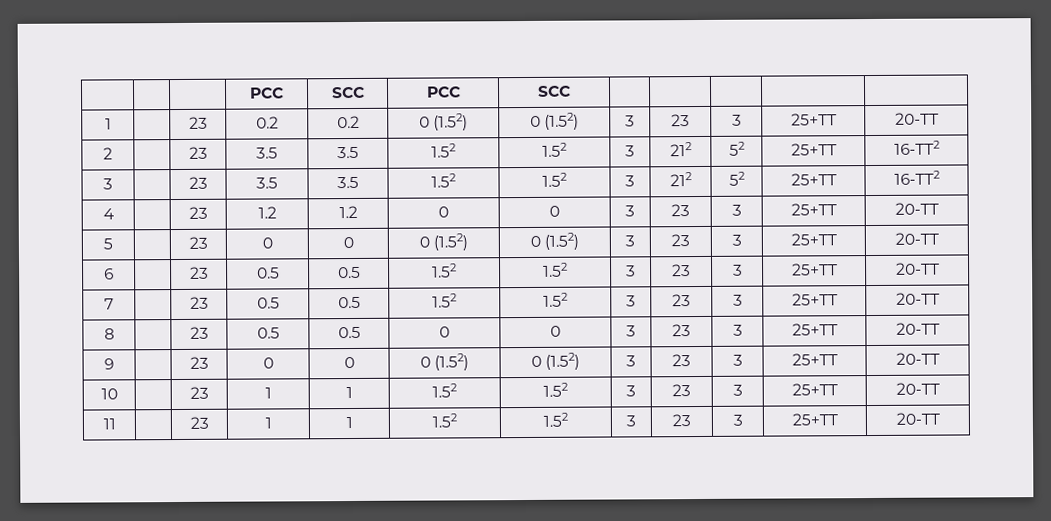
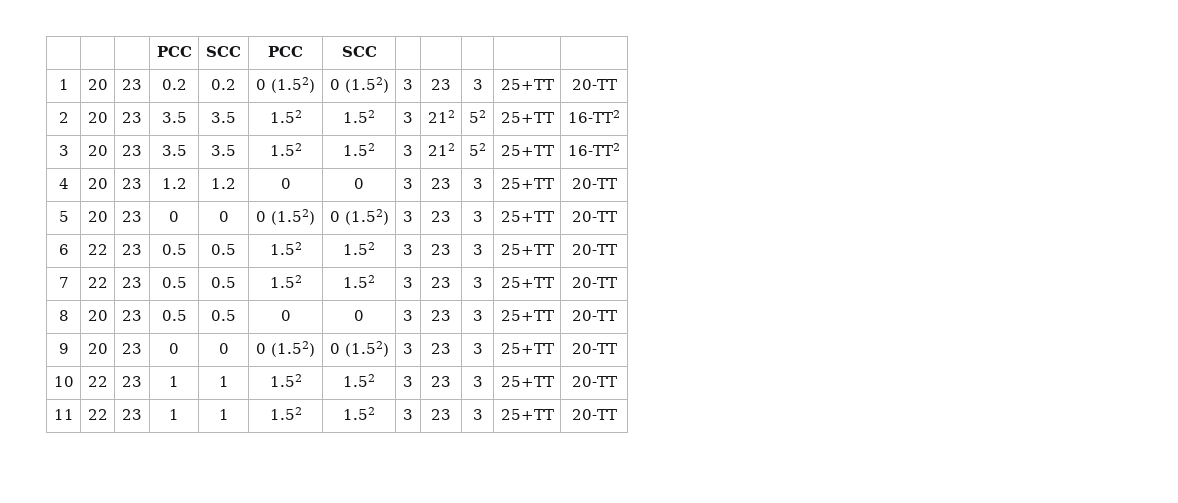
- 1 | | 23 | 0.2 | 0.2 | 0 (1.52) | 0 (1.52) | 3 | 23 | 3 | 25+TT | 20-TT
+ 1 | 20 | 23 | 0.2 | 0.2 | 0 (1.52) | 0 (1.52) | 3 | 23 | 3 | 25+TT | 20-TT
- 2 | | 23 | 3.5 | 3.5 | 1.52 | 1.52 | 3 | 212 | 52 | 25+TT | 16-TT2
+ 2 | 20 | 23 | 3.5 | 3.5 | 1.52 | 1.52 | 3 | 212 | 52 | 25+TT | 16-TT2
- 3 | | 23 | 3.5 | 3.5 | 1.52 | 1.52 | 3 | 212 | 52 | 25+TT | 16-TT2
+ 3 | 20 | 23 | 3.5 | 3.5 | 1.52 | 1.52 | 3 | 212 | 52 | 25+TT | 16-TT2
- 4 | | 23 | 1.2 | 1.2 | 0 | 0 | 3 | 23 | 3 | 25+TT | 20-TT
+ 4 | 20 | 23 | 1.2 | 1.2 | 0 | 0 | 3 | 23 | 3 | 25+TT | 20-TT
- 5 | | 23 | 0 | 0 | 0 (1.52) | 0 (1.52) | 3 | 23 | 3 | 25+TT | 20-TT
+ 5 | 20 | 23 | 0 | 0 | 0 (1.52) | 0 (1.52) | 3 | 23 | 3 | 25+TT | 20-TT
- 6 | | 23 | 0.5 | 0.5 | 1.52 | 1.52 | 3 | 23 | 3 | 25+TT | 20-TT
+ 6 | 22 | 23 | 0.5 | 0.5 | 1.52 | 1.52 | 3 | 23 | 3 | 25+TT | 20-TT
- 7 | | 23 | 0.5 | 0.5 | 1.52 | 1.52 | 3 | 23 | 3 | 25+TT | 20-TT
+ 7 | 22 | 23 | 0.5 | 0.5 | 1.52 | 1.52 | 3 | 23 | 3 | 25+TT | 20-TT
- 8 | | 23 | 0.5 | 0.5 | 0 | 0 | 3 | 23 | 3 | 25+TT | 20-TT
+ 8 | 20 | 23 | 0.5 | 0.5 | 0 | 0 | 3 | 23 | 3 | 25+TT | 20-TT
- 9 | | 23 | 0 | 0 | 0 (1.52) | 0 (1.52) | 3 | 23 | 3 | 25+TT | 20-TT
+ 9 | 20 | 23 | 0 | 0 | 0 (1.52) | 0 (1.52) | 3 | 23 | 3 | 25+TT | 20-TT
- 10 | | 23 | 1 | 1 | 1.52 | 1.52 | 3 | 23 | 3 | 25+TT | 20-TT
+ 10 | 22 | 23 | 1 | 1 | 1.52 | 1.52 | 3 | 23 | 3 | 25+TT | 20-TT
- 11 | | 23 | 1 | 1 | 1.52 | 1.52 | 3 | 23 | 3 | 25+TT | 20-TT
+ 11 | 22 | 23 | 1 | 1 | 1.52 | 1.52 | 3 | 23 | 3 | 25+TT | 20-TT

